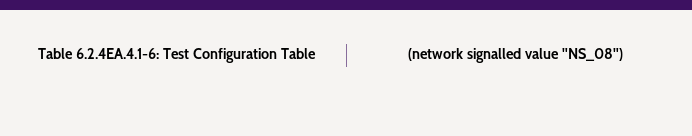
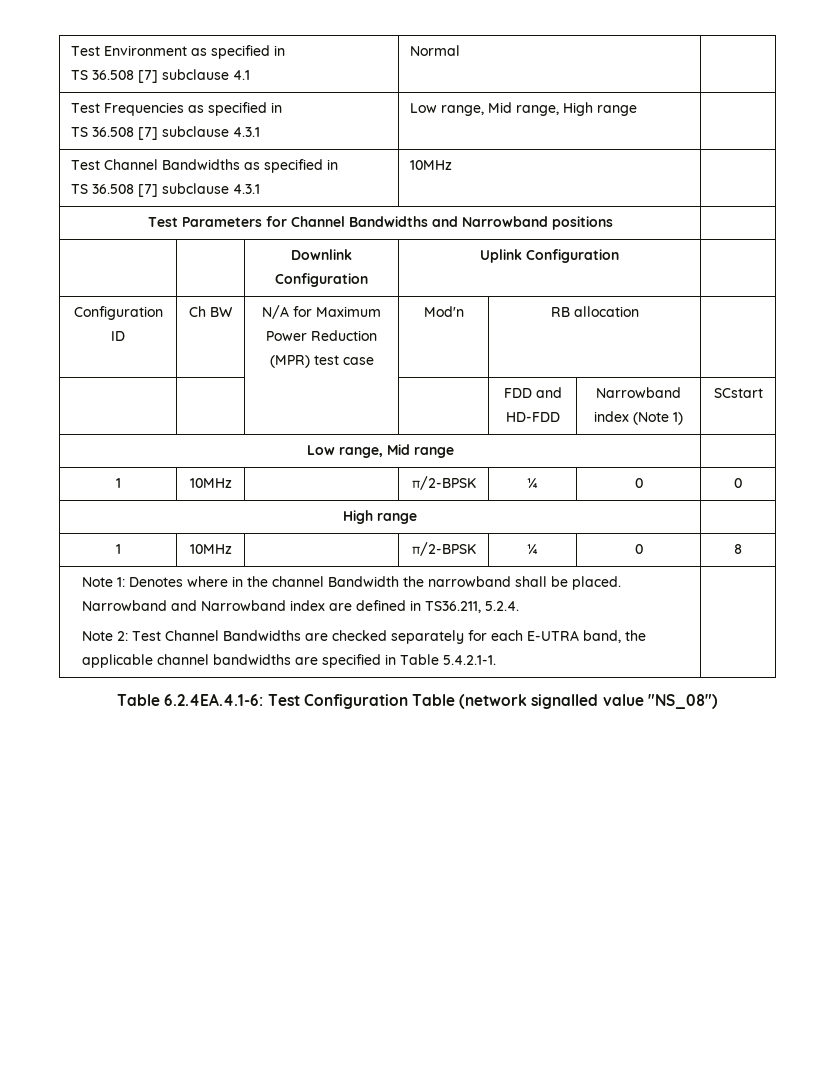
+ Test Environment as specified in
+ TS 36.508 [7] subclause 4.1 | Normal |
+ Test Frequencies as specified in
+ TS 36.508 [7] subclause 4.3.1 | Low range, Mid range, High range |
+ Test Channel Bandwidths as specified in
+ TS 36.508 [7] subclause 4.3.1 | 10MHz |
+ Test Parameters for Channel Bandwidths and Narrowband positions |
+ | | Downlink Configuration | Uplink Configuration |
+ Configuration ID | Ch BW | N/A for Maximum Power Reduction (MPR) test case | Mod'n | RB allocation |
+ | | | | FDD and HD-FDD | Narrowband index (Note 1) | SCstart
+ Low range, Mid range |
+ 1 | 10MHz | | π/2-BPSK | ¼ | 0 | 0
+ High range |
+ 1 | 10MHz | | π/2-BPSK | ¼ | 0 | 8
+ Note 1: Denotes where in the channel Bandwidth the narrowband shall be placed. Narrowband and Narrowband index are defined in TS36.211, 5.2.4.
+ Note 2: Test Channel Bandwidths are checked separately for each E-UTRA band, the applicable channel bandwidths are specified in Table 5.4.2.1-1.

